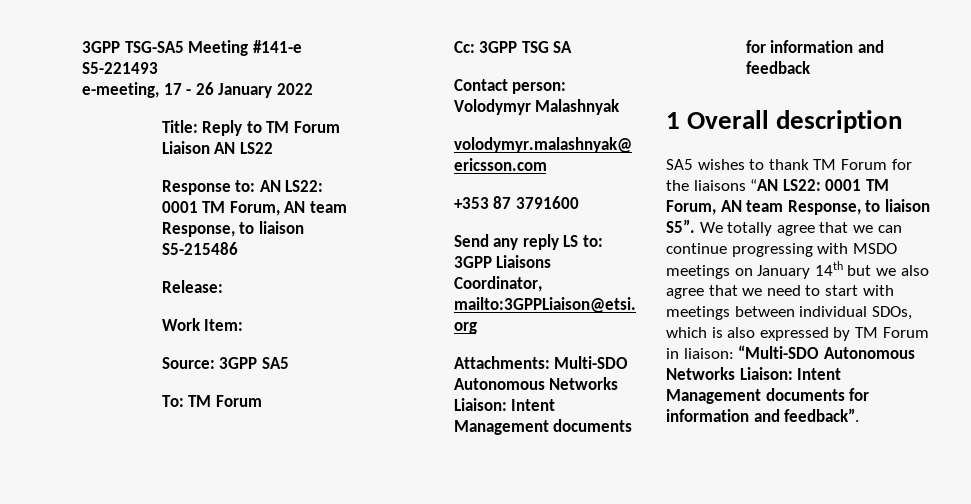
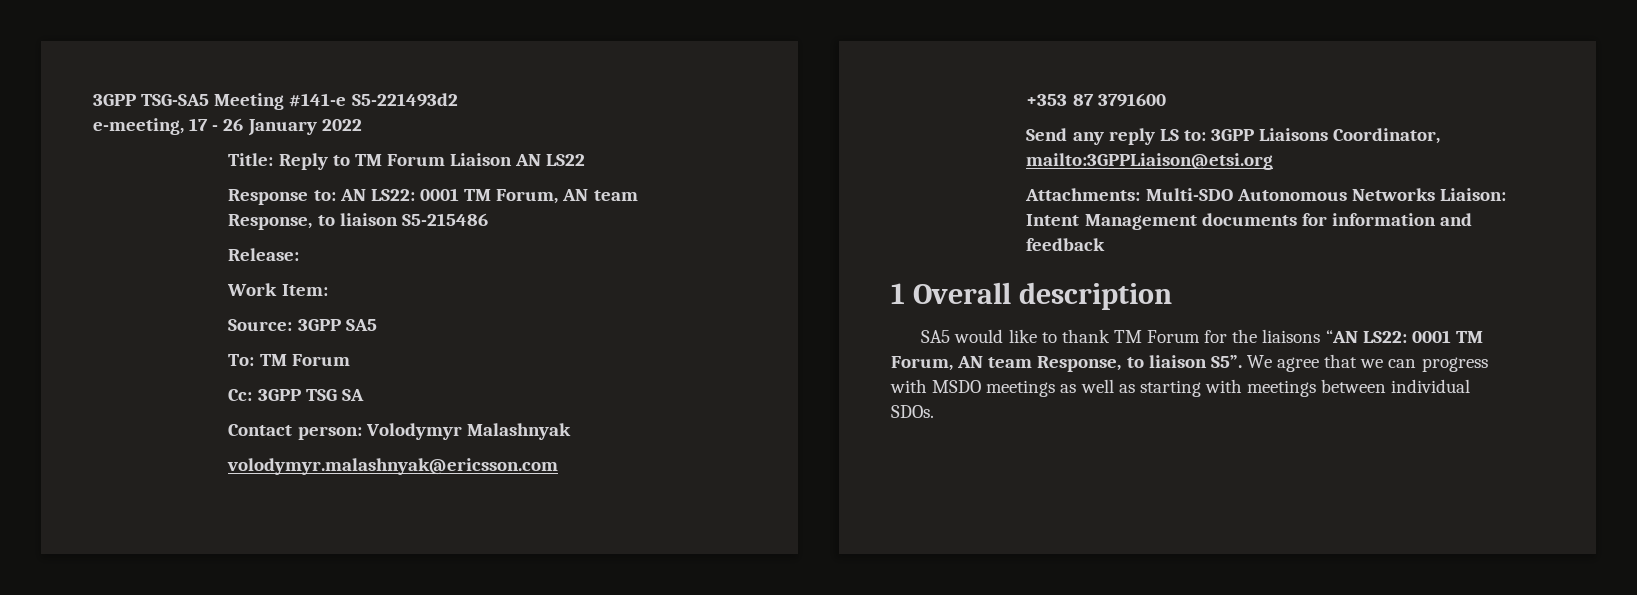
- 3GPP TSG-SA5 Meeting #141-e S5-221493
+ 3GPP TSG-SA5 Meeting #141-e S5-221493d2
- SA5 wishes to thank TM Forum for the liaisons “AN LS22: 0001 TM Forum, AN team Response, to liaison S5”. We totally agree that we can continue progressing with MSDO meetings on January 14th but we also agree that we need to start with meetings between individual SDOs, which is also expressed by TM Forum in liaison: “Multi-SDO Autonomous Networks Liaison: Intent Management documents for information and feedback”.
+ SA5 would like to thank TM Forum for the liaisons “AN LS22: 0001 TM Forum, AN team Response, to liaison S5”. We agree that we can progress with MSDO meetings as well as starting with meetings between individual SDOs.

